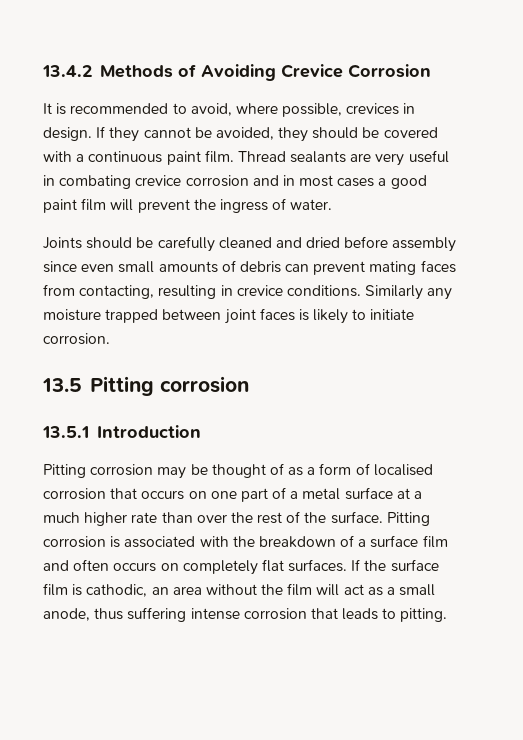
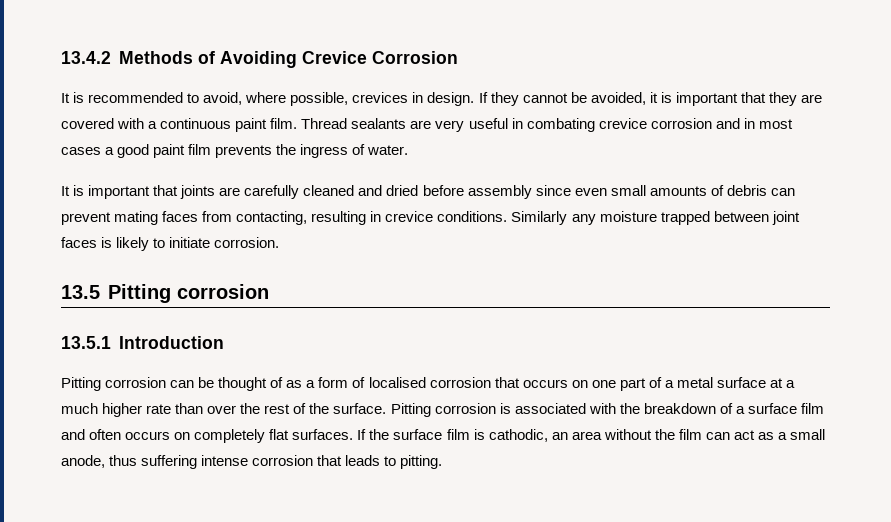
- If they cannot be avoided, they should be covered with a continuous paint film.
+ If they cannot be avoided, it is important that they are covered with a continuous paint film.
- Thread sealants are very useful in combating crevice corrosion and in most cases a good paint film will prevent the ingress of water.
+ Thread sealants are very useful in combating crevice corrosion and in most cases a good paint film prevents the ingress of water.
- Joints should be carefully cleaned and dried before assembly since even small amounts of debris can prevent mating faces from contacting, resulting in crevice conditions.
+ It is important that joints are carefully cleaned and dried before assembly since even small amounts of debris can prevent mating faces from contacting, resulting in crevice conditions.
- Pitting corrosion may be thought of as a form of localised corrosion that occurs on one part of a metal surface at a much higher rate than over the rest of the surface.
+ Pitting corrosion can be thought of as a form of localised corrosion that occurs on one part of a metal surface at a much higher rate than over the rest of the surface.
- If the surface film is cathodic, an area without the film will act as a small anode, thus suffering intense corrosion that leads to pitting.
+ If the surface film is cathodic, an area without the film can act as a small anode, thus suffering intense corrosion that leads to pitting.

